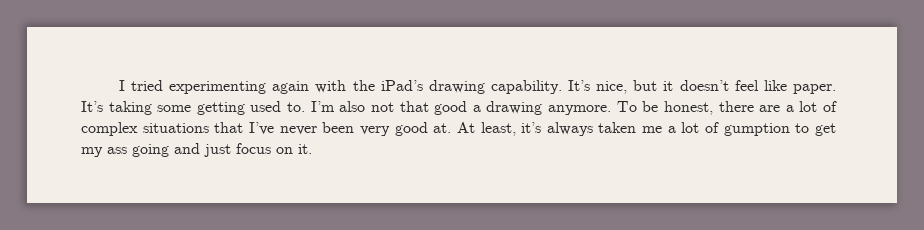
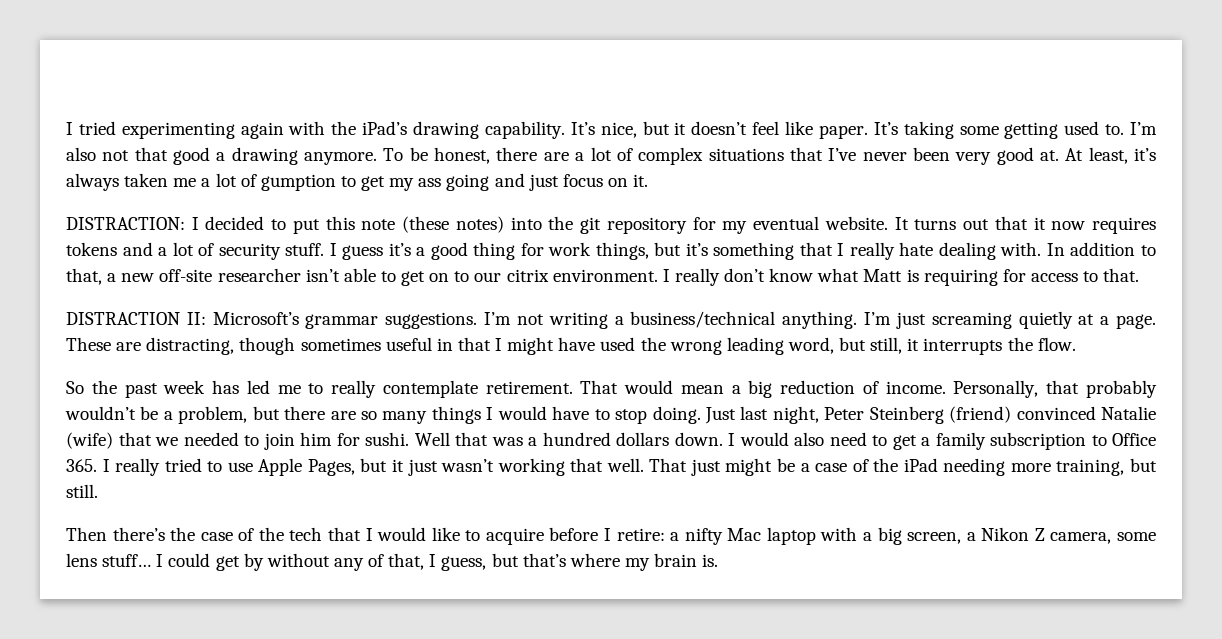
+ DISTRACTION: I decided to put this note (these notes) into the git repository for my eventual website. It turns out that it now requires tokens and a lot of security stuff. I guess it’s a good thing for work things, but it’s something that I really hate dealing with. In addition to that, a new off-site researcher isn’t able to get on to our citrix environment. I really don’t know what Matt is requiring for access to that.
+ DISTRACTION II: Microsoft’s grammar suggestions. I’m not writing a business/technical anything. I’m just screaming quietly at a page. These are distracting, though sometimes useful in that I might have used the wrong leading word, but still, it interrupts the flow.
+ So the past week has led me to really contemplate retirement. That would mean a big reduction of income. Personally, that probably wouldn’t be a problem, but there are so many things I would have to stop doing. Just last night, Peter Steinberg (friend) convinced Natalie (wife) that we needed to join him for sushi. Well that was a hundred dollars down. I would also need to get a family subscription to Office 365. I really tried to use Apple Pages, but it just wasn’t working that well. That just might be a case of the iPad needing more training, but still.
+ Then there’s the case of the tech that I would like to acquire before I retire: a nifty Mac laptop with a big screen, a Nikon Z camera, some lens stuff… I could get by without any of that, I guess, but that’s where my brain is.

